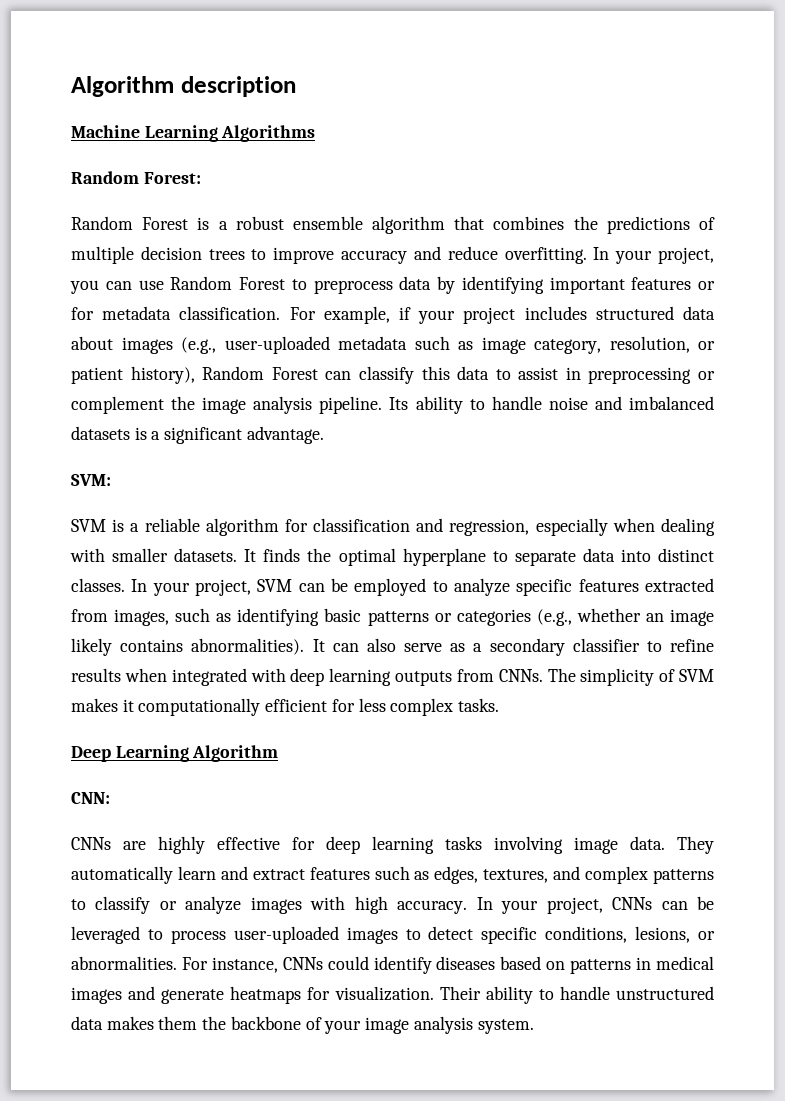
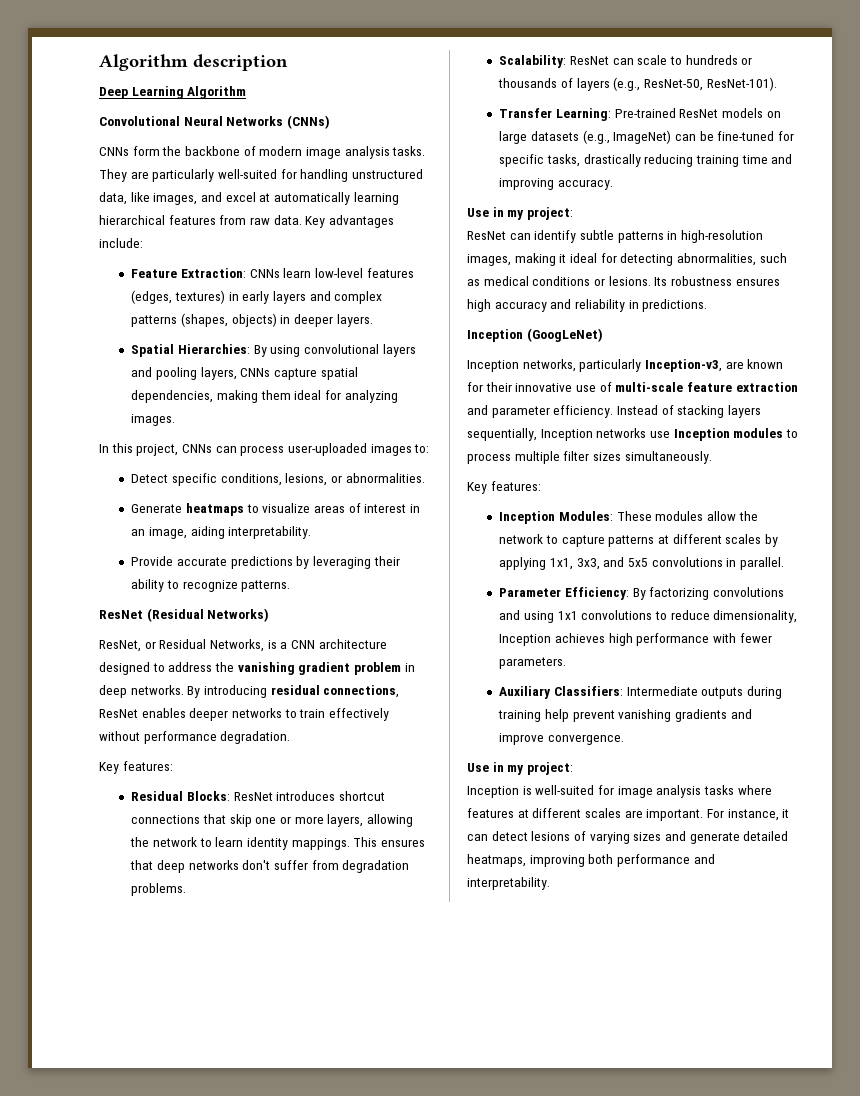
- Machine Learning Algorithms
- Random Forest:
- Random Forest is a robust ensemble algorithm that combines the predictions of multiple decision trees to improve accuracy and reduce overfitting. In your project, you can use Random Forest to preprocess data by identifying important features or for metadata classification. For example, if your project includes structured data about images (e.g., user-uploaded metadata such as image category, resolution, or patient history), Random Forest can classify this data to assist in preprocessing or complement the image analysis pipeline. Its ability to handle noise and imbalanced datasets is a significant advantage.
- SVM:
- SVM is a reliable algorithm for classification and regression, especially when dealing with smaller datasets. It finds the optimal hyperplane to separate data into distinct classes. In your project, SVM can be employed to analyze specific features extracted from images, such as identifying basic patterns or categories (e.g., whether an image likely contains abnormalities). It can also serve as a secondary classifier to refine results when integrated with deep learning outputs from CNNs. The simplicity of SVM makes it computationally efficient for less complex tasks.
  Deep Learning Algorithm
- CNN:
- CNNs are highly effective for deep learning tasks involving image data. They automatically learn and extract features such as edges, textures, and complex patterns to classify or analyze images with high accuracy. In your project, CNNs can be leveraged to process user-uploaded images to detect specific conditions, lesions, or abnormalities. For instance, CNNs could identify diseases based on patterns in medical images and generate heatmaps for visualization. Their ability to handle unstructured data makes them the backbone of your image analysis system.
+ Convolutional Neural Networks (CNNs)
+ CNNs form the backbone of modern image analysis tasks. They are particularly well-suited for handling unstructured data, like images, and excel at automatically learning hierarchical features from raw data. Key advantages include:
+ Feature Extraction: CNNs learn low-level features (edges, textures) in early layers and complex patterns (shapes, objects) in deeper layers.
+ Spatial Hierarchies: By using convolutional layers and pooling layers, CNNs capture spatial dependencies, making them ideal for analyzing images.
+ In this project, CNNs can process user-uploaded images to:
+ Detect specific conditions, lesions, or abnormalities.
+ Generate heatmaps to visualize areas of interest in an image, aiding interpretability.
+ Provide accurate predictions by leveraging their ability to recognize patterns.
+ ResNet (Residual Networks)
+ ResNet, or Residual Networks, is a CNN architecture designed to address the vanishing gradient problem in deep networks. By introducing residual connections, ResNet enables deeper networks to train effectively without performance degradation.
+ Key features:
+ Residual Blocks: ResNet introduces shortcut connections that skip one or more layers, allowing the network to learn identity mappings. This ensures that deep networks don't suffer from degradation problems.
+ Scalability: ResNet can scale to hundreds or thousands of layers (e.g., ResNet-50, ResNet-101).
+ Transfer Learning: Pre-trained ResNet models on large datasets (e.g., ImageNet) can be fine-tuned for specific tasks, drastically reducing training time and improving accuracy.
+ Use in my project:
+ ResNet can identify subtle patterns in high-resolution images, making it ideal for detecting abnormalities, such as medical conditions or lesions. Its robustness ensures high accuracy and reliability in predictions.
+ Inception (GoogLeNet)
+ Inception networks, particularly Inception-v3, are known for their innovative use of multi-scale feature extraction and parameter efficiency. Instead of stacking layers sequentially, Inception networks use Inception modules to process multiple filter sizes simultaneously.
+ Key features:
+ Inception Modules: These modules allow the network to capture patterns at different scales by applying 1x1, 3x3, and 5x5 convolutions in parallel.
+ Parameter Efficiency: By factorizing convolutions and using 1x1 convolutions to reduce dimensionality, Inception achieves high performance with fewer parameters.
+ Auxiliary Classifiers: Intermediate outputs during training help prevent vanishing gradients and improve convergence.
+ Use in my project:
+ Inception is well-suited for image analysis tasks where features at different scales are important. For instance, it can detect lesions of varying sizes and generate detailed heatmaps, improving both performance and interpretability.

